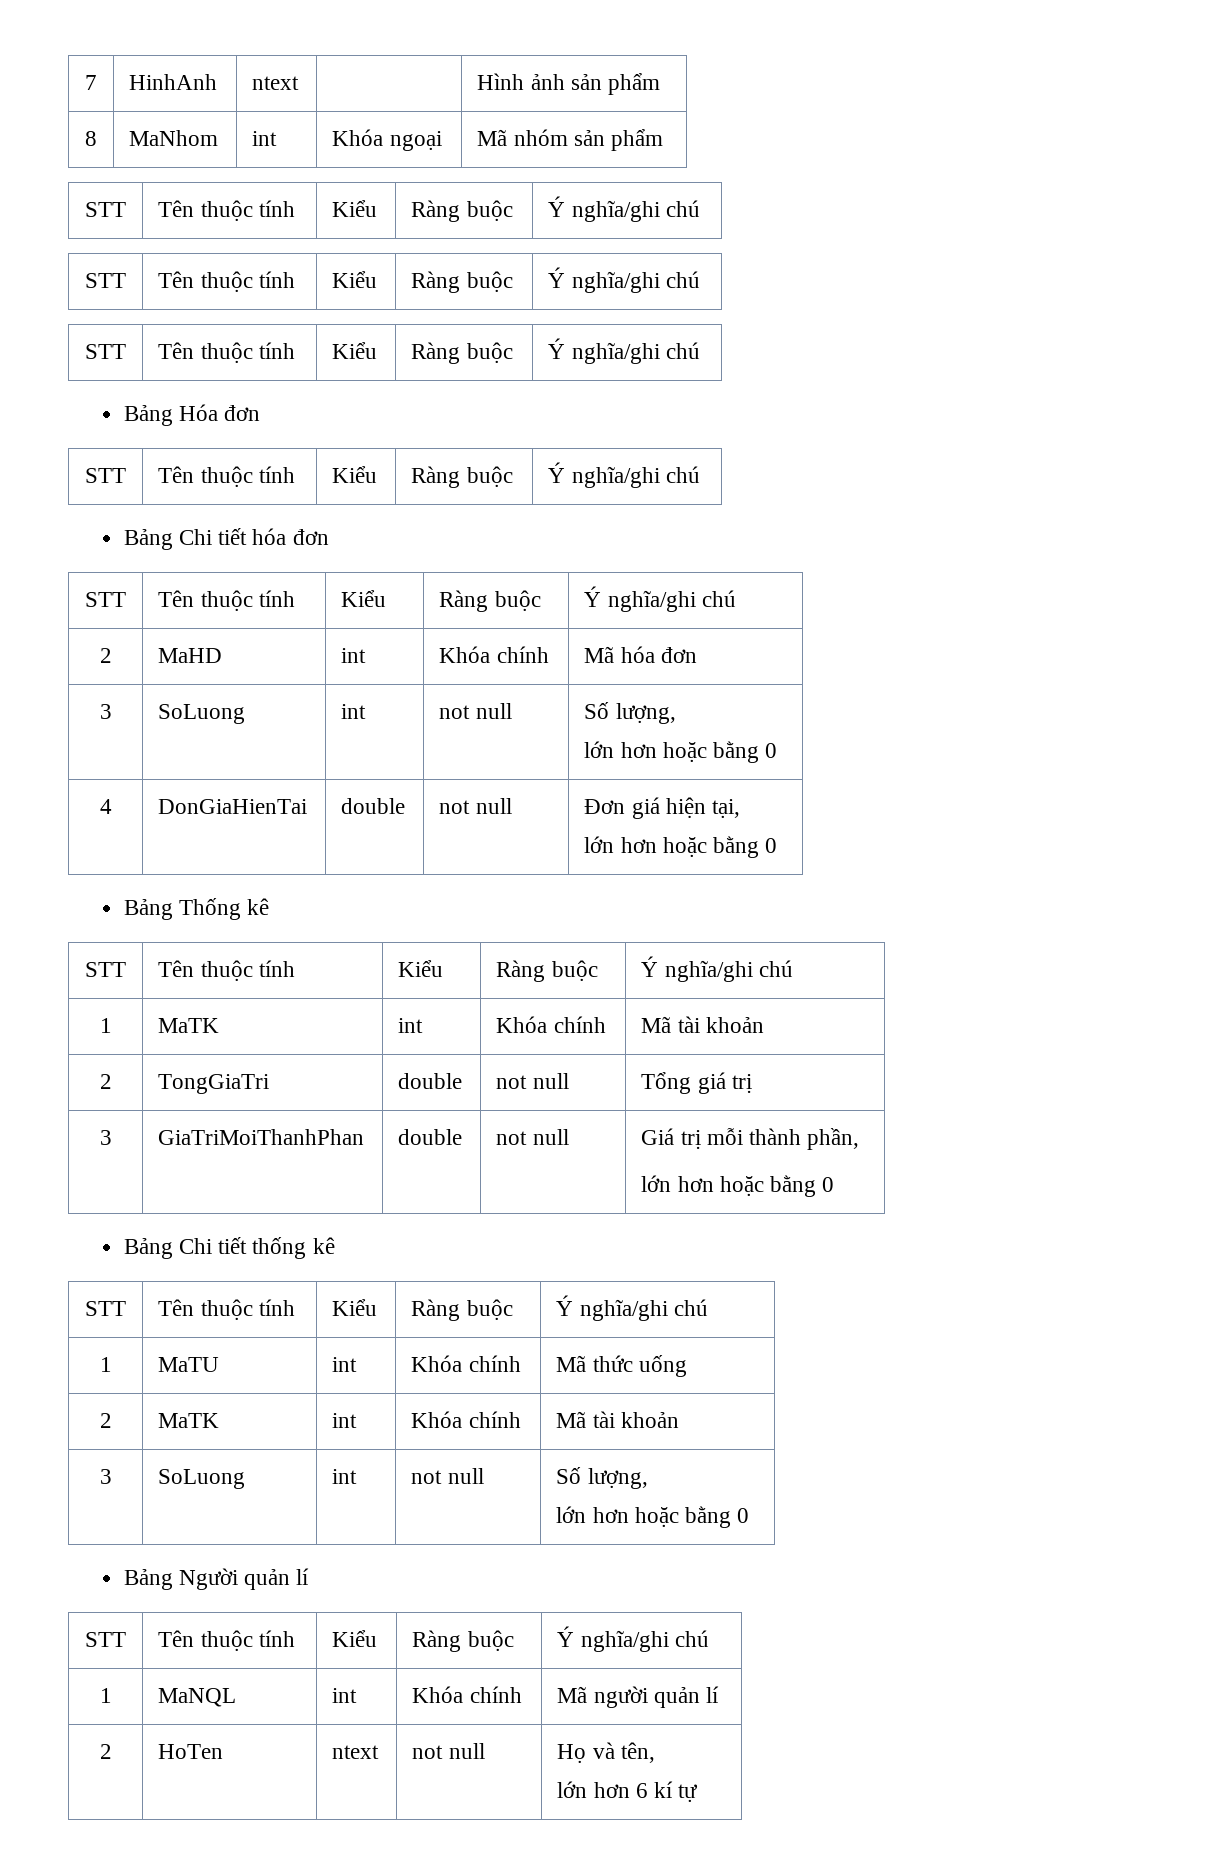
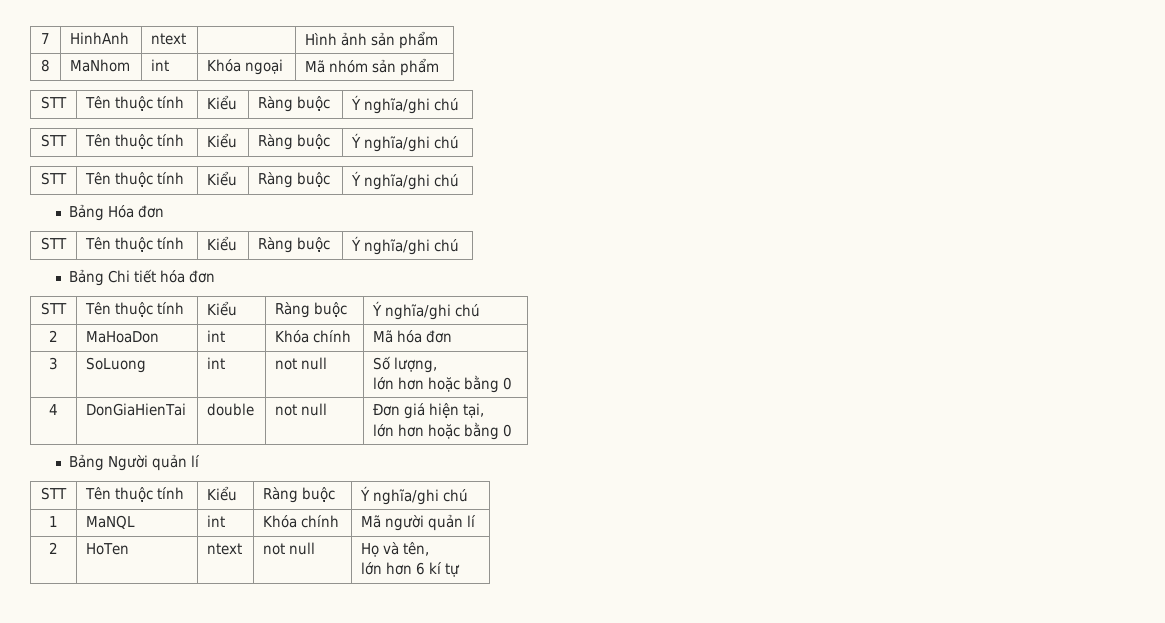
- 2 | MaHD | int | Khóa chính | Mã hóa đơn
+ 2 | MaHoaDon | int | Khóa chính | Mã hóa đơn
- Bảng Thống kê
- STT | Tên thuộc tính | Kiểu | Ràng buộc | Ý nghĩa/ghi chú
- 1 | MaTK | int | Khóa chính | Mã tài khoản
- 2 | TongGiaTri | double | not null | Tổng giá trị
- 3 | GiaTriMoiThanhPhan | double | not null | Giá trị mỗi thành phần,
- lớn hơn hoặc bằng 0
- Bảng Chi tiết thống kê
- STT | Tên thuộc tính | Kiểu | Ràng buộc | Ý nghĩa/ghi chú
- 1 | MaTU | int | Khóa chính | Mã thức uống
- 2 | MaTK | int | Khóa chính | Mã tài khoản
- 3 | SoLuong | int | not null | Số lượng,
- lớn hơn hoặc bằng 0

